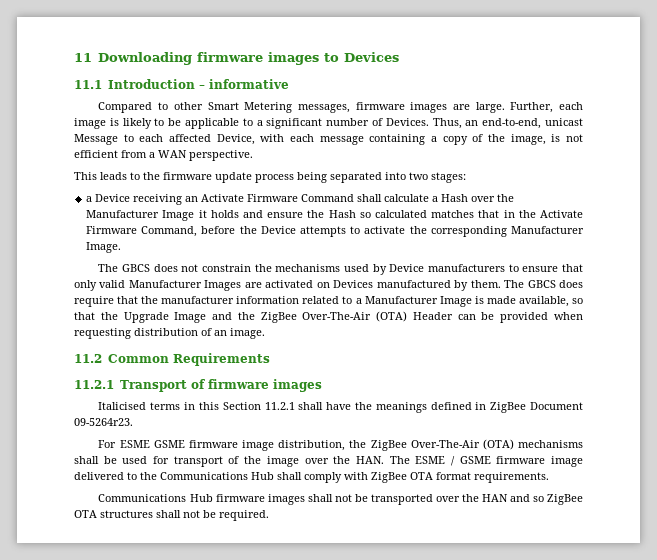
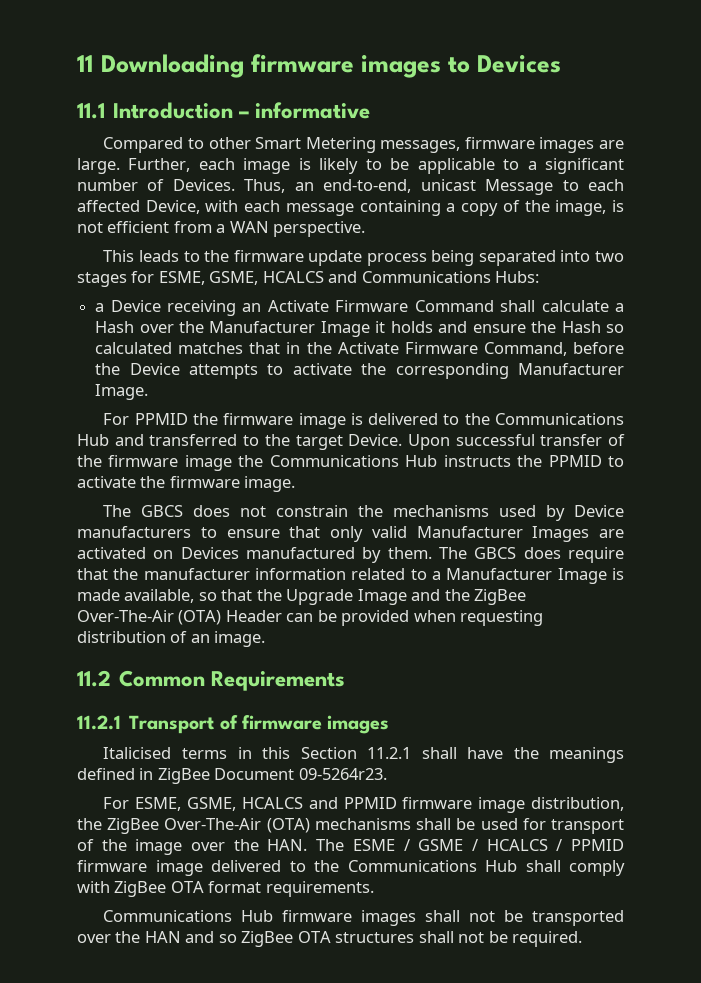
- This leads to the firmware update process being separated into two stages:
+ This leads to the firmware update process being separated into two stages for ESME, GSME, HCALCS and Communications Hubs:
+ For PPMID the firmware image is delivered to the Communications Hub and transferred to the target Device. Upon successful transfer of the firmware image the Communications Hub instructs the PPMID to activate the firmware image.
- For ESME GSME firmware image distribution, the ZigBee Over-The-Air (OTA) mechanisms shall be used for transport of the image over the HAN. The ESME / GSME firmware image delivered to the Communications Hub shall comply with ZigBee OTA format requirements.
+ For ESME, GSME, HCALCS and PPMID firmware image distribution, the ZigBee Over-The-Air (OTA) mechanisms shall be used for transport of the image over the HAN. The ESME / GSME / HCALCS / PPMID firmware image delivered to the Communications Hub shall comply with ZigBee OTA format requirements.

